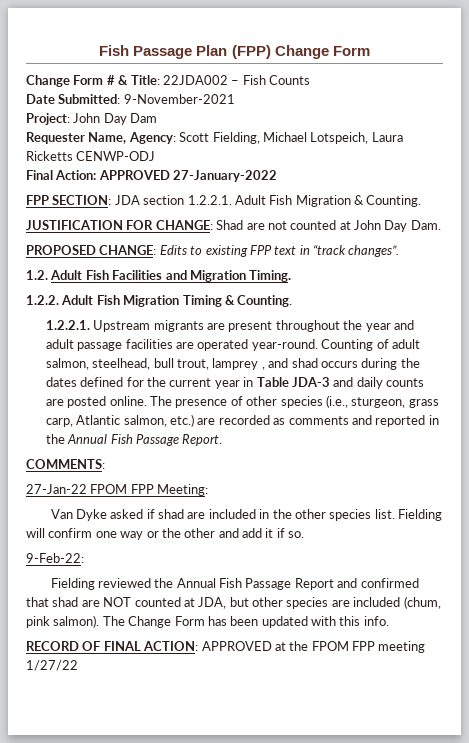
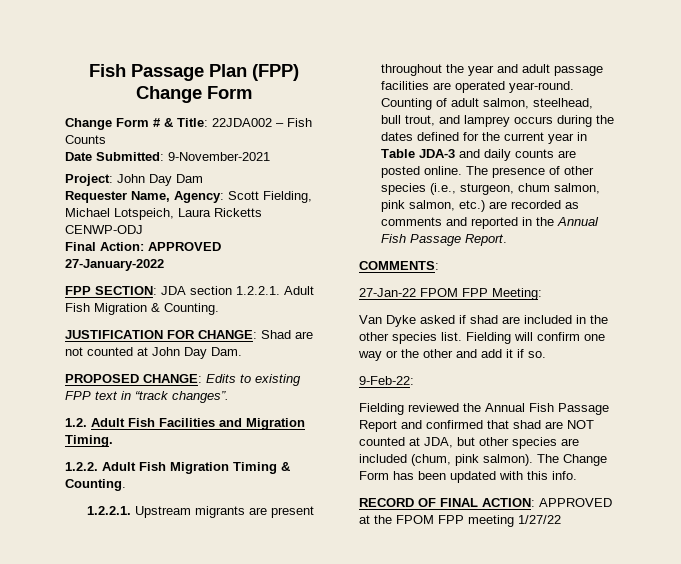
- Counting of adult salmon, steelhead, bull trout, lamprey , and shad occurs during the dates defined for the current year in Table JDA-3 and daily counts are posted online.
+ Counting of adult salmon, steelhead, bull trout, and lamprey occurs during the dates defined for the current year in Table JDA-3 and daily counts are posted online.
- The presence of other species (i.e., sturgeon, grass carp, Atlantic salmon, etc.) are recorded as comments and reported in the Annual Fish Passage Report.
+ The presence of other species (i.e., sturgeon, chum salmon, pink salmon, etc.) are recorded as comments and reported in the Annual Fish Passage Report.

